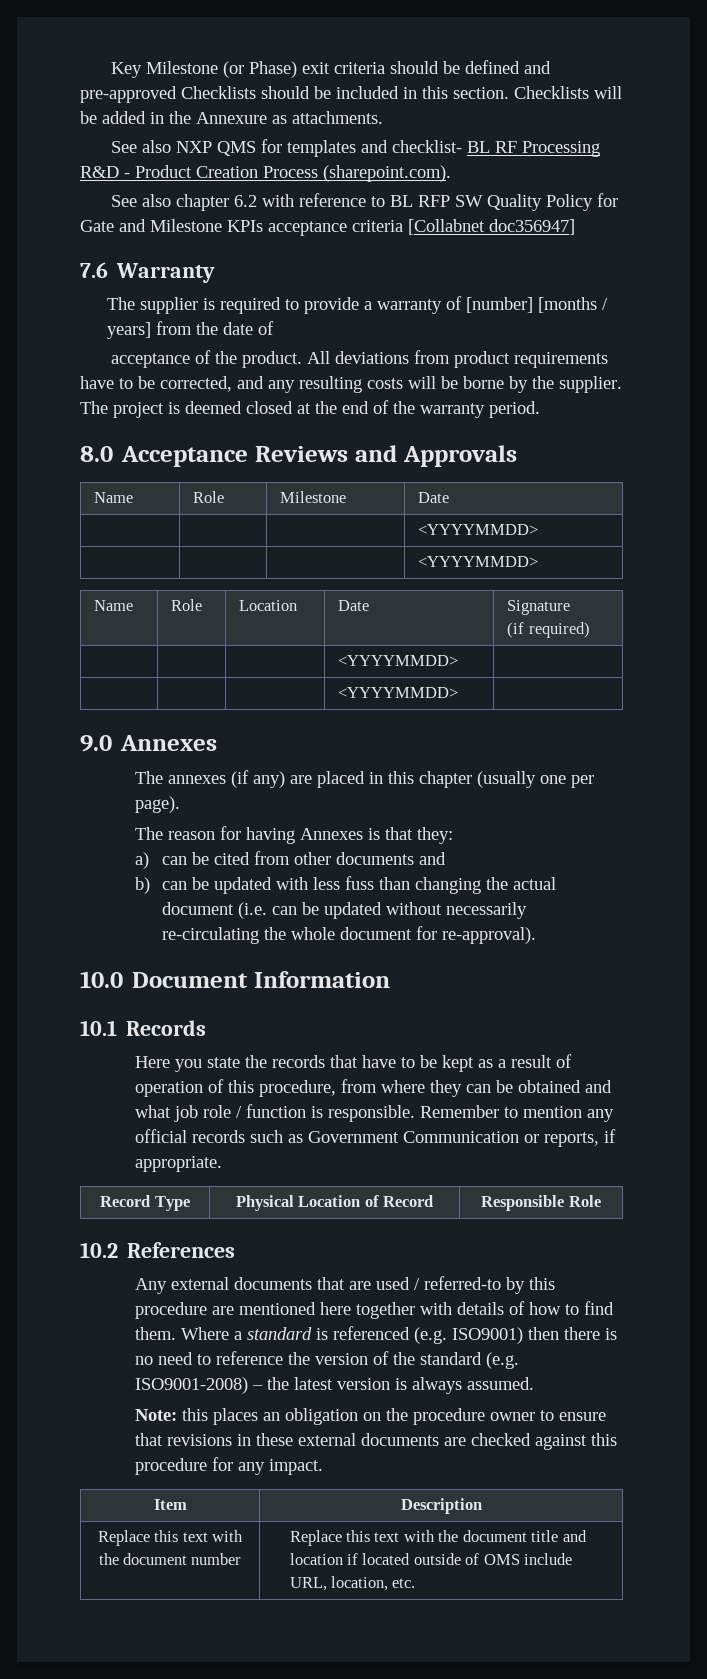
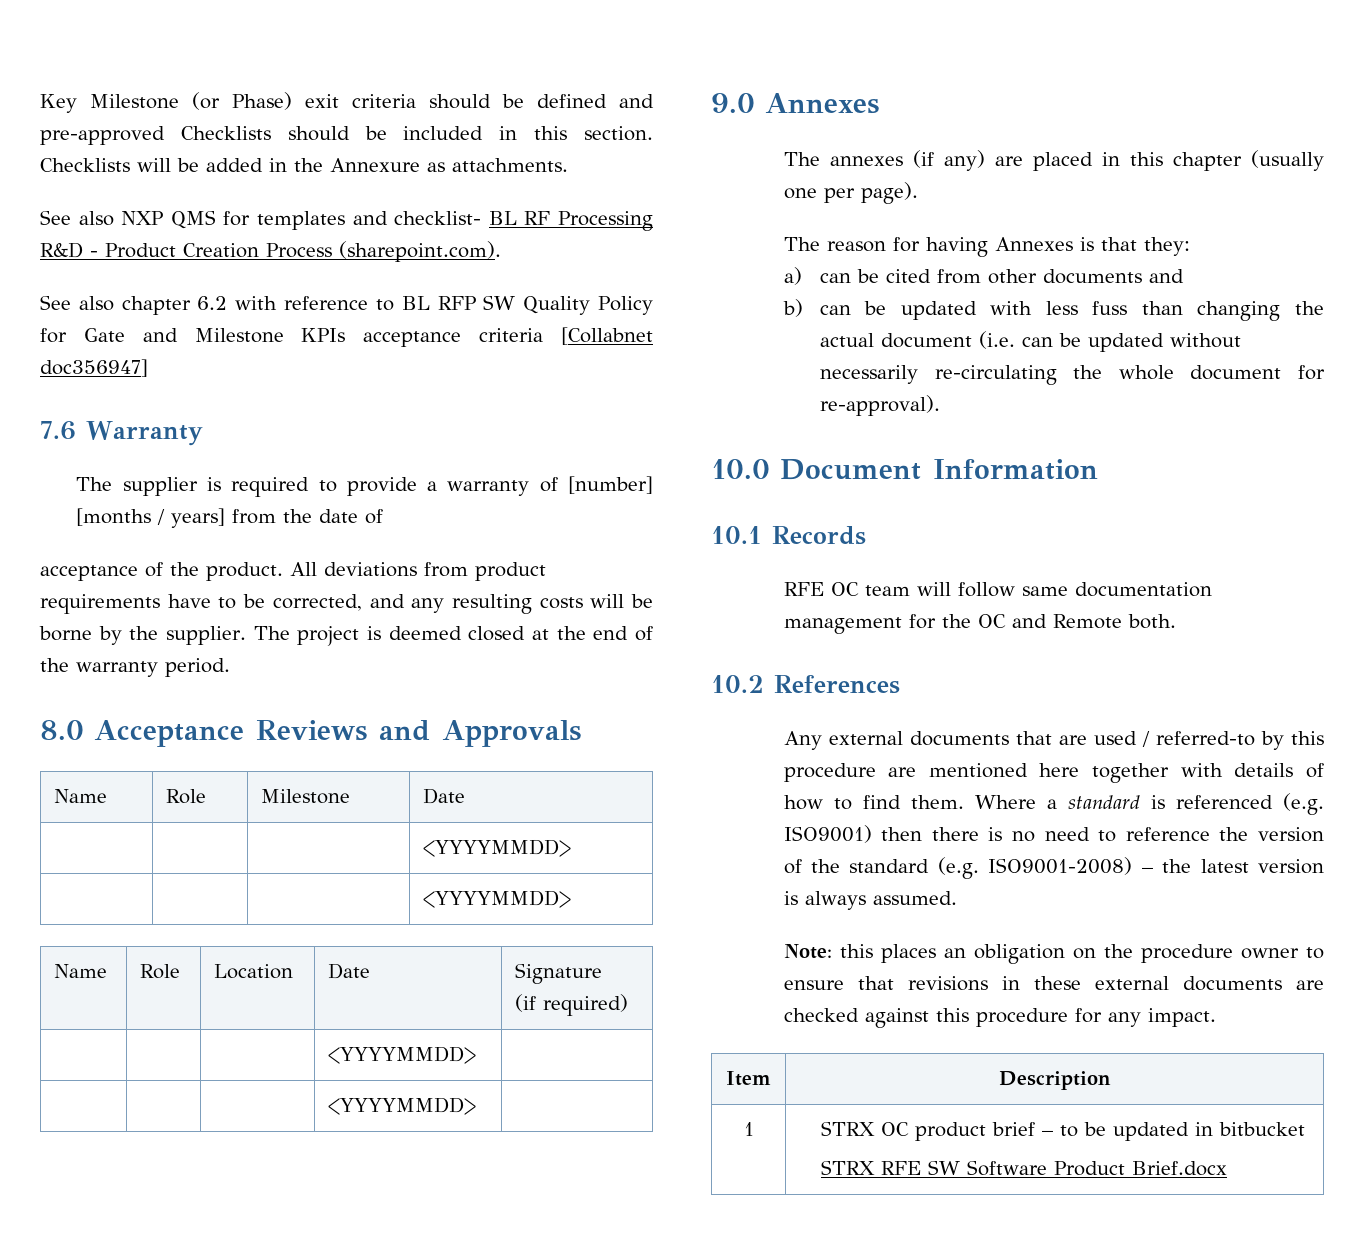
- Here you state the records that have to be kept as a result of operation of this procedure, from where they can be obtained and what job role / function is responsible. Remember to mention any official records such as Government Communication or reports, if appropriate.
- Record Type | Physical Location of Record | Responsible Role
+ RFE OC team will follow same documentation management for the OC and Remote both.
- Replace this text with the document number | Replace this text with the document title and location if located outside of OMS include URL, location, etc.
+ 1 | STRX OC product brief – to be updated in bitbucket
+ STRX RFE SW Software Product Brief.docx

